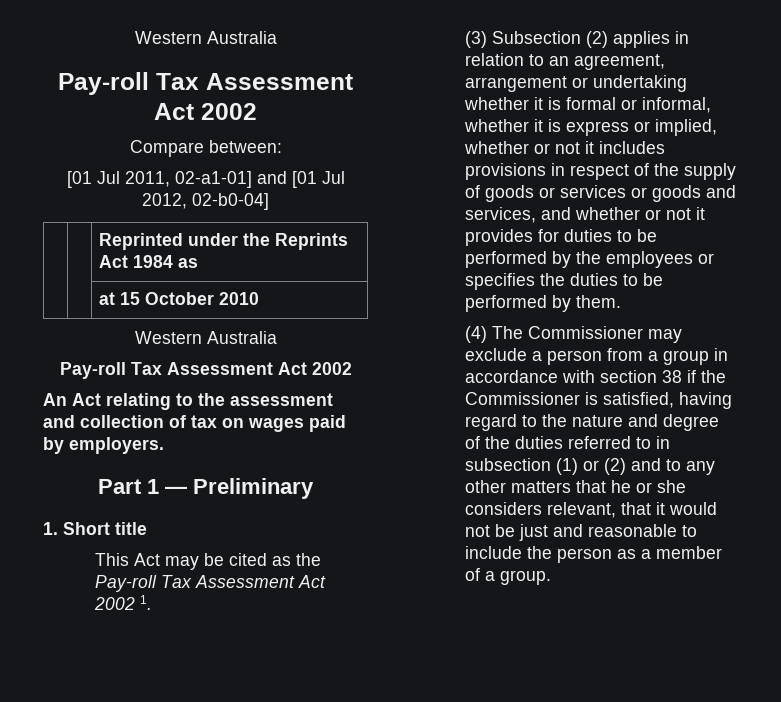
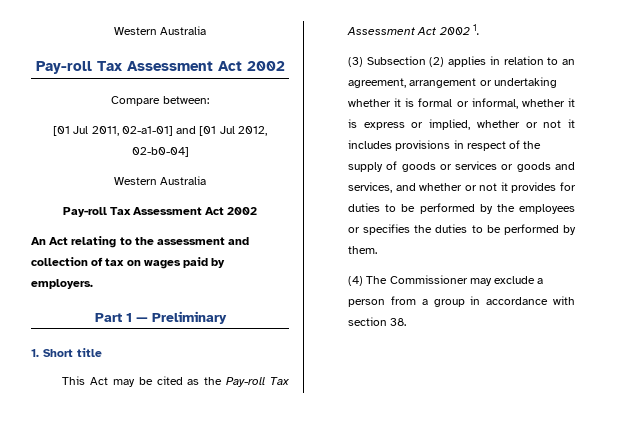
- | | Reprinted under the Reprints Act 1984 as
- | | at 15 October 2010
- (4) The Commissioner may exclude a person from a group in accordance with section 38 if the Commissioner is satisfied, having regard to the nature and degree of the duties referred to in subsection (1) or (2) and to any other matters that he or she considers relevant, that it would not be just and reasonable to include the person as a member of a group.
+ (4) The Commissioner may exclude a person from a group in accordance with section 38.

